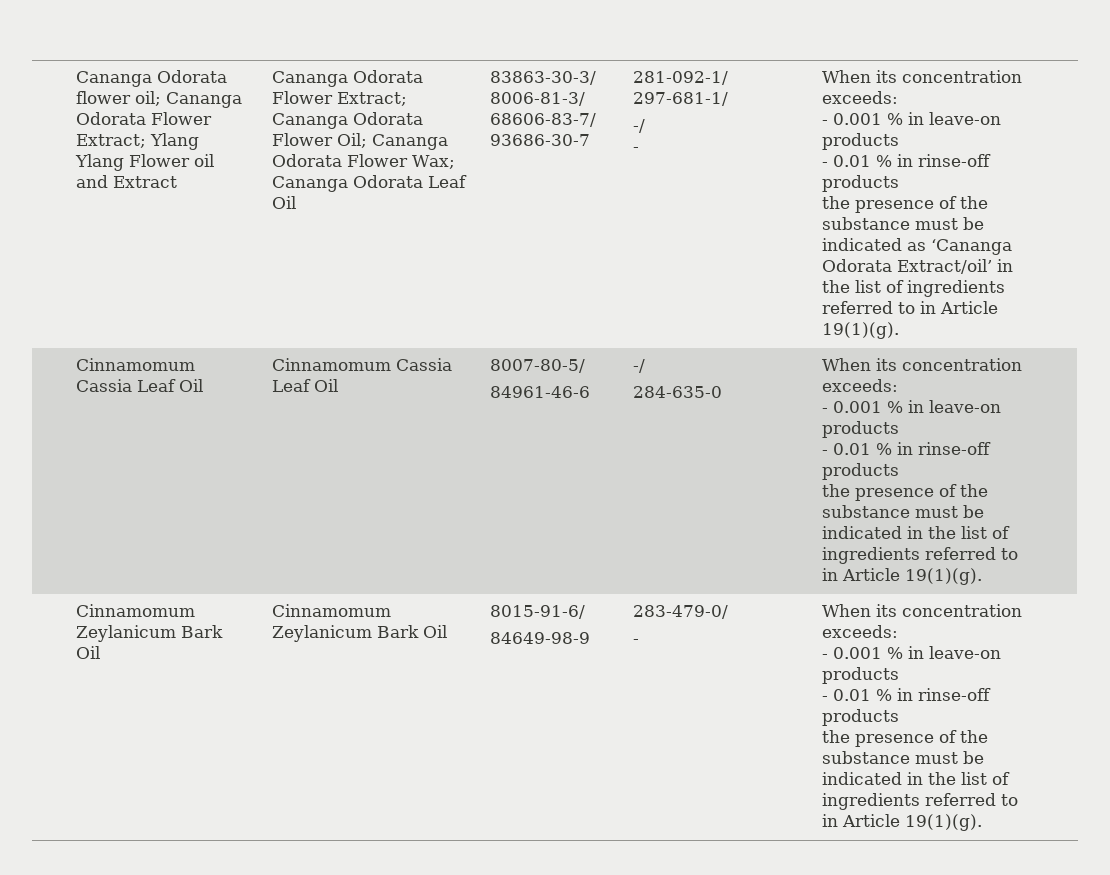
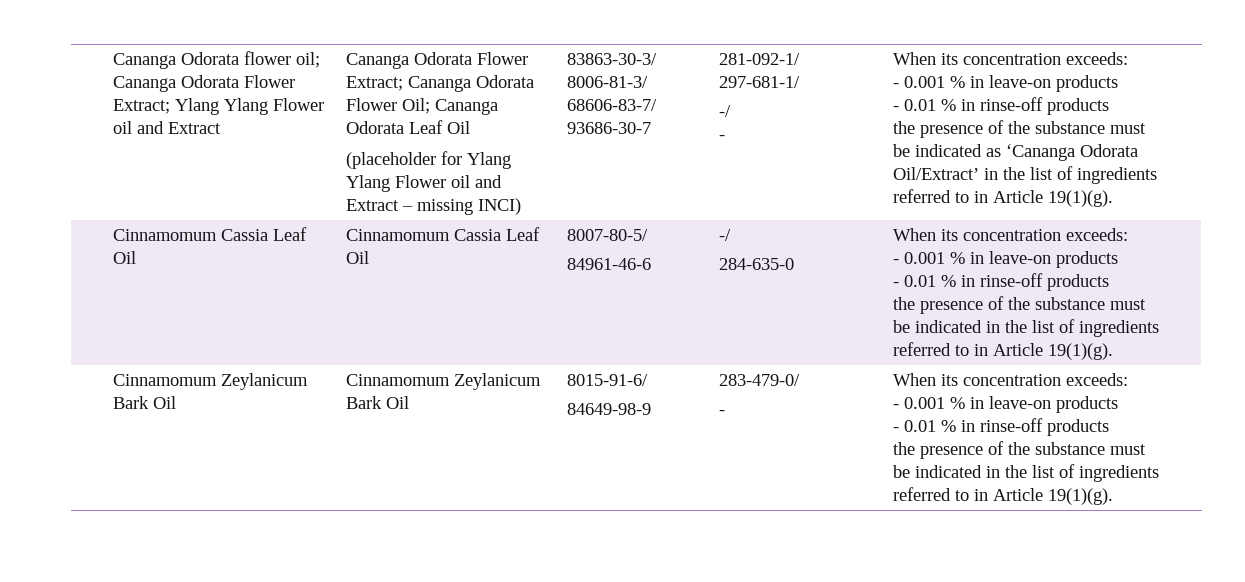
- Cananga Odorata Flower Extract; Cananga Odorata Flower Oil; Cananga Odorata Flower Wax; Cananga Odorata Leaf Oil
+ Cananga Odorata Flower Extract; Cananga Odorata Flower Oil; Cananga Odorata Leaf Oil
+ (placeholder for Ylang Ylang Flower oil and Extract – missing INCI)
- the presence of the substance must be indicated as ‘Cananga Odorata Extract/oil’ in the list of ingredients referred to in Article 19(1)(g).
+ the presence of the substance must be indicated as ‘Cananga Odorata Oil/Extract’ in the list of ingredients referred to in Article 19(1)(g).

